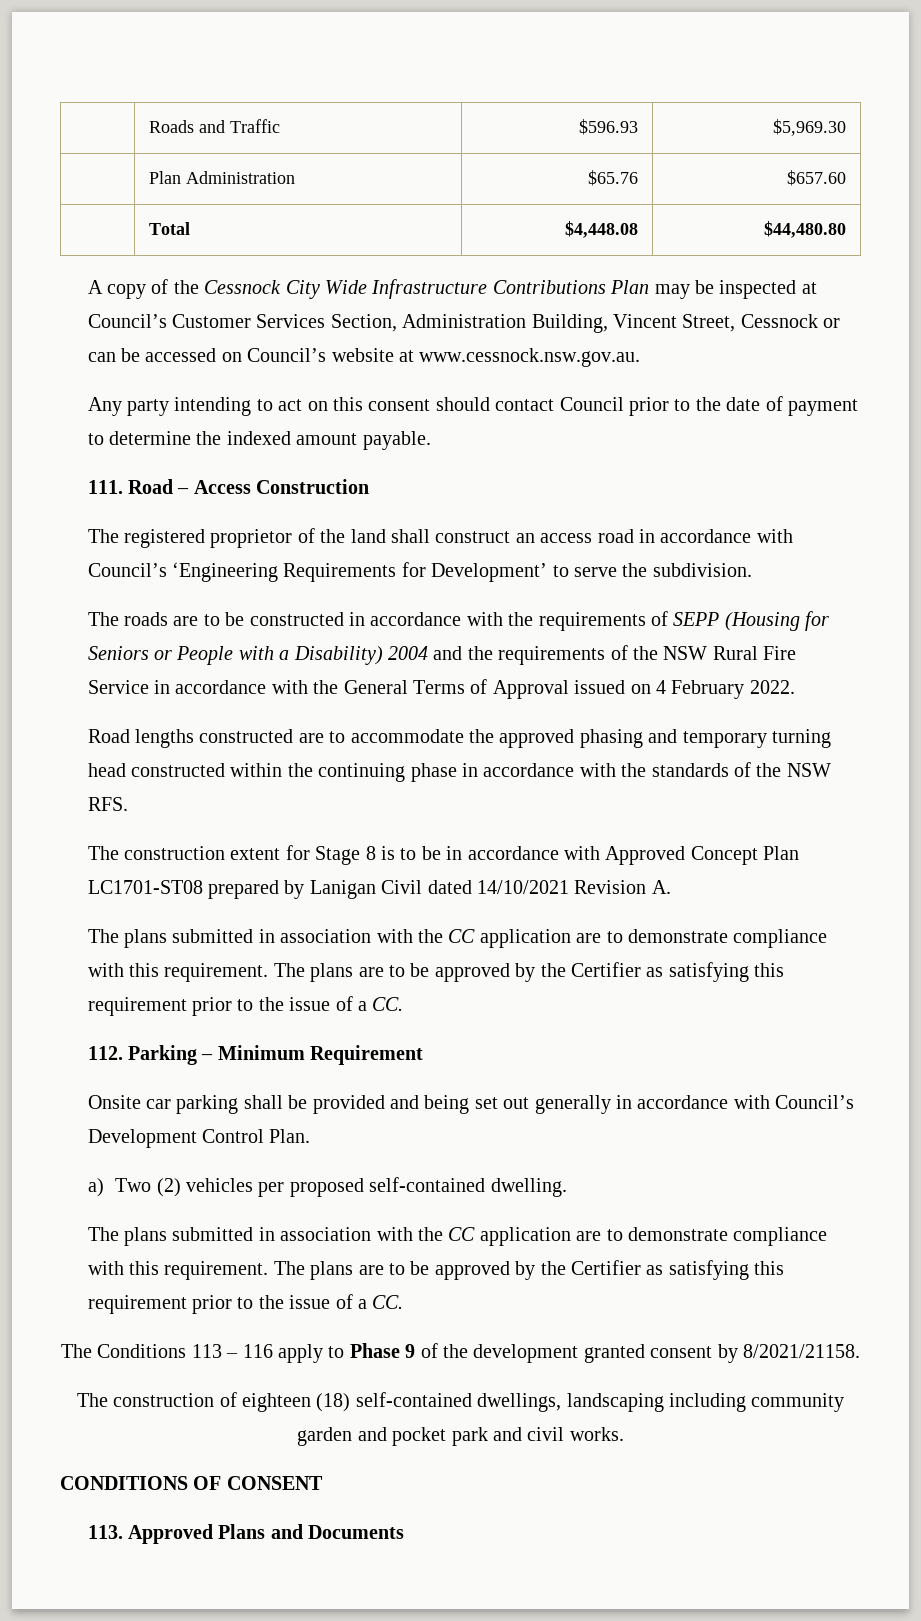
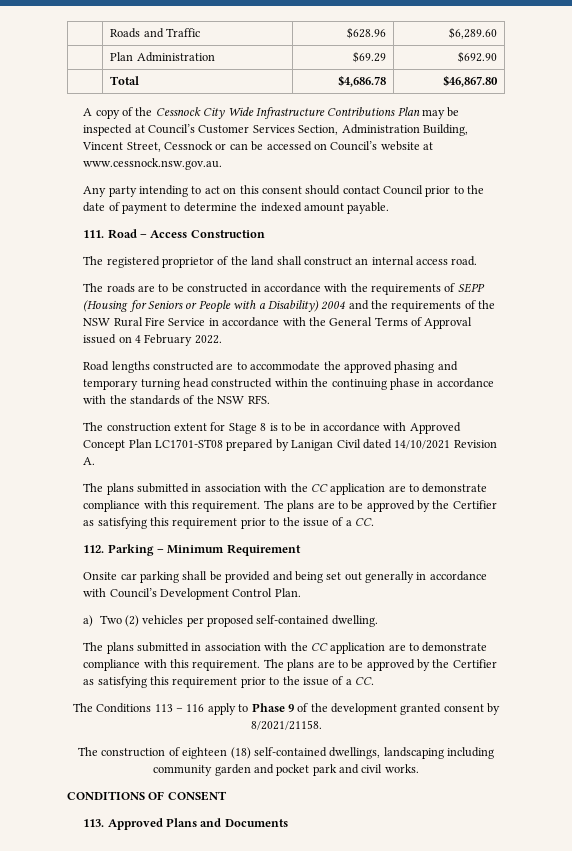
- | Roads and Traffic | $596.93 | $5,969.30
+ | Roads and Traffic | $628.96 | $6,289.60
- | Plan Administration | $65.76 | $657.60
+ | Plan Administration | $69.29 | $692.90
- | Total | $4,448.08 | $44,480.80
+ | Total | $4,686.78 | $46,867.80
- The registered proprietor of the land shall construct an access road in accordance with Council’s ‘Engineering Requirements for Development’ to serve the subdivision.
+ The registered proprietor of the land shall construct an internal access road.

